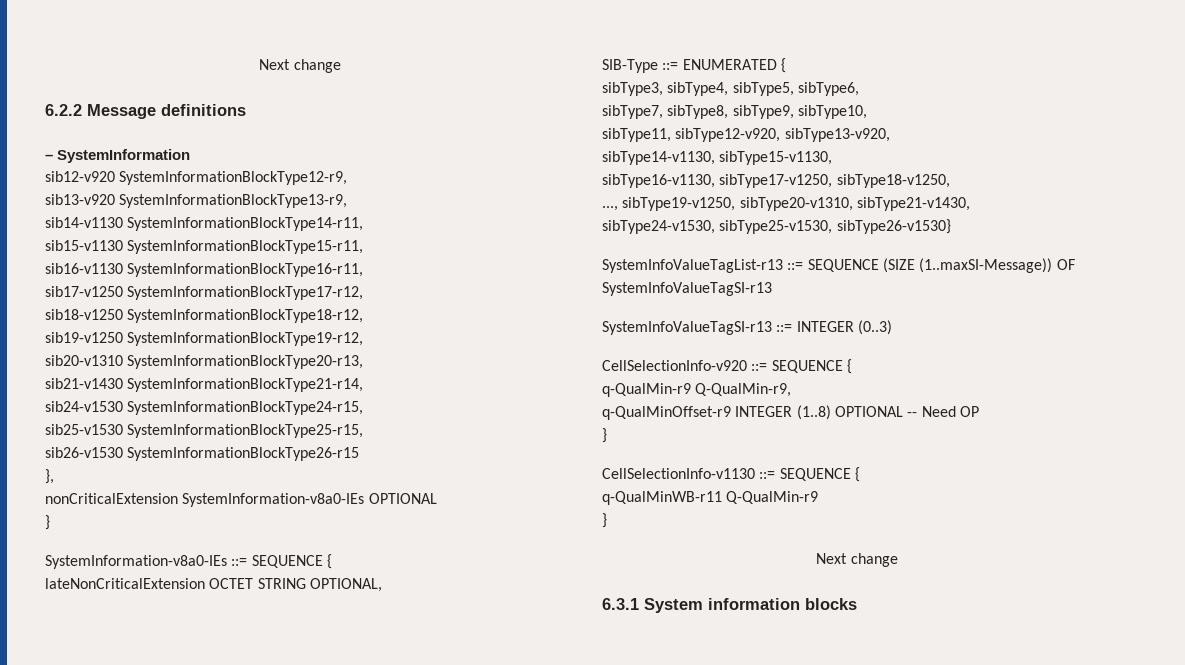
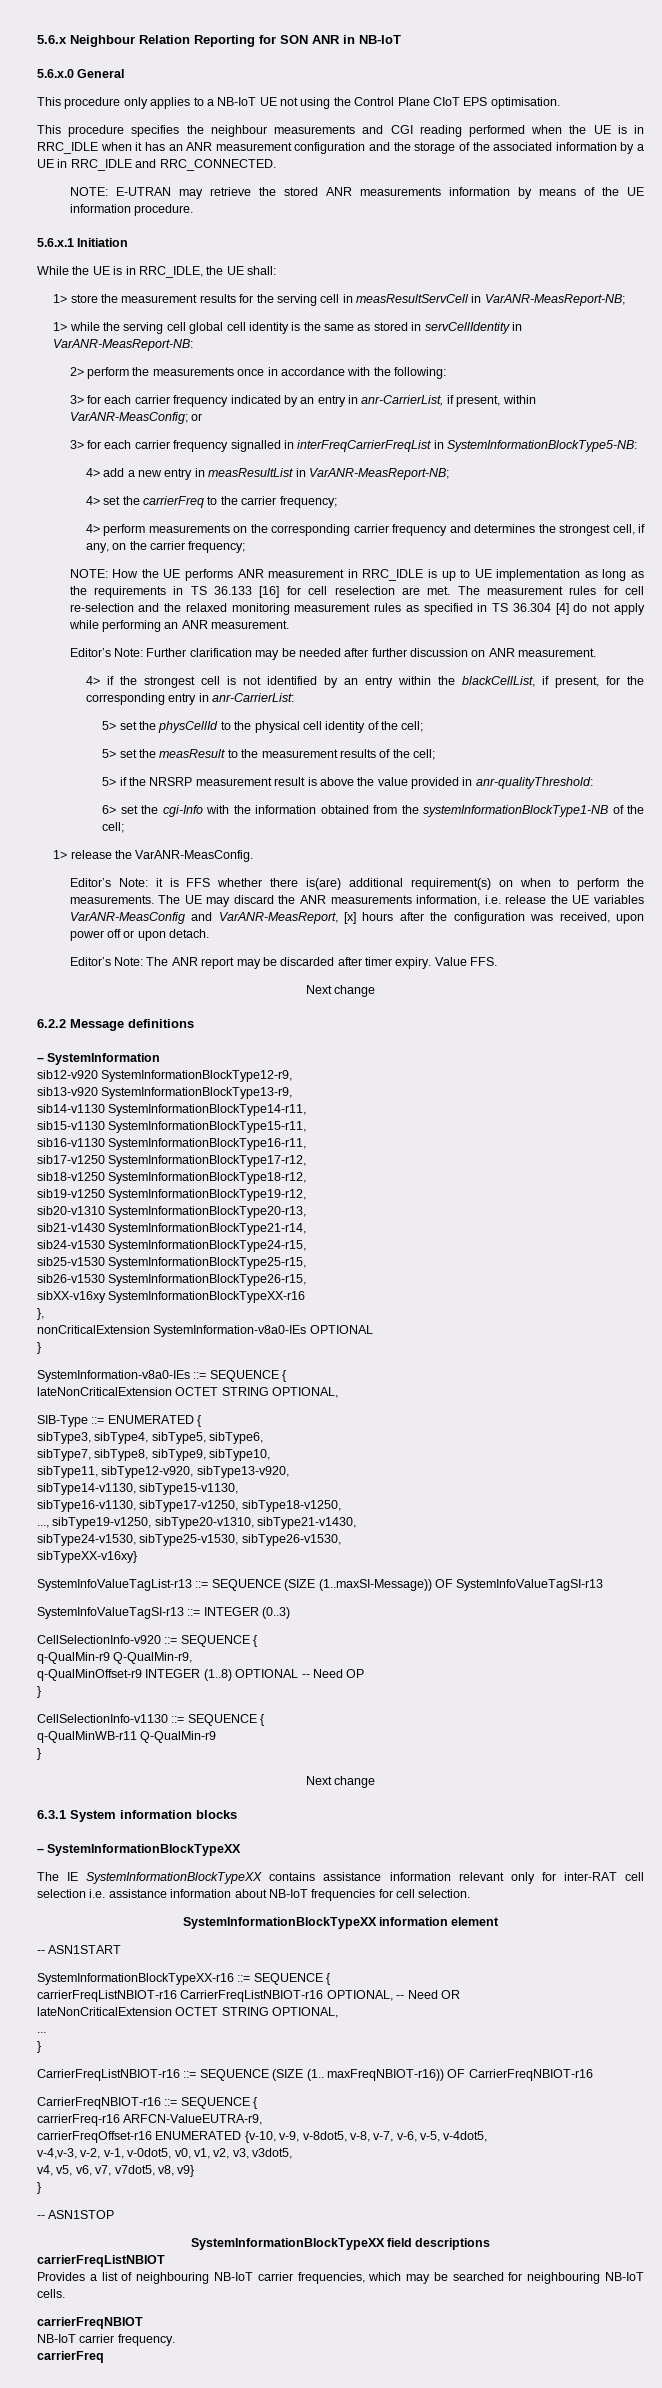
+ 5.6.x Neighbour Relation Reporting for SON ANR in NB-IoT
+ 5.6.x.0 General
+ This procedure only applies to a NB-IoT UE not using the Control Plane CIoT EPS optimisation.
+ This procedure specifies the neighbour measurements and CGI reading performed when the UE is in RRC_IDLE when it has an ANR measurement configuration and the storage of the associated information by a UE in RRC_IDLE and RRC_CONNECTED.
+ NOTE: E-UTRAN may retrieve the stored ANR measurements information by means of the UE information procedure.
+ 5.6.x.1 Initiation
+ While the UE is in RRC_IDLE, the UE shall:
+ 1> store the measurement results for the serving cell in measResultServCell in VarANR-MeasReport-NB;
+ 1> while the serving cell global cell identity is the same as stored in servCellIdentity in VarANR-MeasReport-NB:
+ 2> perform the measurements once in accordance with the following:
+ 3> for each carrier frequency indicated by an entry in anr-CarrierList, if present, within VarANR-MeasConfig; or
+ 3> for each carrier frequency signalled in interFreqCarrierFreqList in SystemInformationBlockType5-NB:
+ 4> add a new entry in measResultList in VarANR-MeasReport-NB;
+ 4> set the carrierFreq to the carrier frequency;
+ 4> perform measurements on the corresponding carrier frequency and determines the strongest cell, if any, on the carrier frequency;
+ NOTE: How the UE performs ANR measurement in RRC_IDLE is up to UE implementation as long as the requirements in TS 36.133 [16] for cell reselection are met. The measurement rules for cell re-selection and the relaxed monitoring measurement rules as specified in TS 36.304 [4] do not apply while performing an ANR measurement.
+ Editor’s Note: Further clarification may be needed after further discussion on ANR measurement.
+ 4> if the strongest cell is not identified by an entry within the blackCellList, if present, for the corresponding entry in anr-CarrierList:
+ 5> set the physCellId to the physical cell identity of the cell;
+ 5> set the measResult to the measurement results of the cell;
+ 5> if the NRSRP measurement result is above the value provided in anr-qualityThreshold:
+ 6> set the cgi-Info with the information obtained from the systemInformationBlockType1-NB of the cell;
+ 1> release the VarANR-MeasConfig.
+ Editor’s Note: it is FFS whether there is(are) additional requirement(s) on when to perform the measurements. The UE may discard the ANR measurements information, i.e. release the UE variables VarANR-MeasConfig and VarANR-MeasReport, [x] hours after the configuration was received, upon power off or upon detach.
+ Editor’s Note: The ANR report may be discarded after timer expiry. Value FFS.
- sib26-v1530 SystemInformationBlockType26-r15
+ sib26-v1530 SystemInformationBlockType26-r15,
+ sibXX-v16xy SystemInformationBlockTypeXX-r16
- sibType24-v1530, sibType25-v1530, sibType26-v1530}
+ sibType24-v1530, sibType25-v1530, sibType26-v1530,
+ sibTypeXX-v16xy}
+ – SystemInformationBlockTypeXX
+ The IE SystemInformationBlockTypeXX contains assistance information relevant only for inter-RAT cell selection i.e. assistance information about NB-IoT frequencies for cell selection.
+ SystemInformationBlockTypeXX information element
+ -- ASN1START
+ SystemInformationBlockTypeXX-r16 ::= SEQUENCE {
+ carrierFreqListNBIOT-r16 CarrierFreqListNBIOT-r16 OPTIONAL, -- Need OR
+ lateNonCriticalExtension OCTET STRING OPTIONAL,
+ ...
+ }
+ CarrierFreqListNBIOT-r16 ::= SEQUENCE (SIZE (1.. maxFreqNBIOT-r16)) OF CarrierFreqNBIOT-r16
+ CarrierFreqNBIOT-r16 ::= SEQUENCE {
+ carrierFreq-r16 ARFCN-ValueEUTRA-r9,
+ carrierFreqOffset-r16 ENUMERATED {v-10, v-9, v-8dot5, v-8, v-7, v-6, v-5, v-4dot5,
+ v-4,v-3, v-2, v-1, v-0dot5, v0, v1, v2, v3, v3dot5,
+ v4, v5, v6, v7, v7dot5, v8, v9}
+ }
+ -- ASN1STOP
+ SystemInformationBlockTypeXX field descriptions
+ carrierFreqListNBIOT
+ Provides a list of neighbouring NB-IoT carrier frequencies, which may be searched for neighbouring NB-IoT cells.
+ carrierFreqNBIOT
+ NB-IoT carrier frequency.
+ carrierFreq

